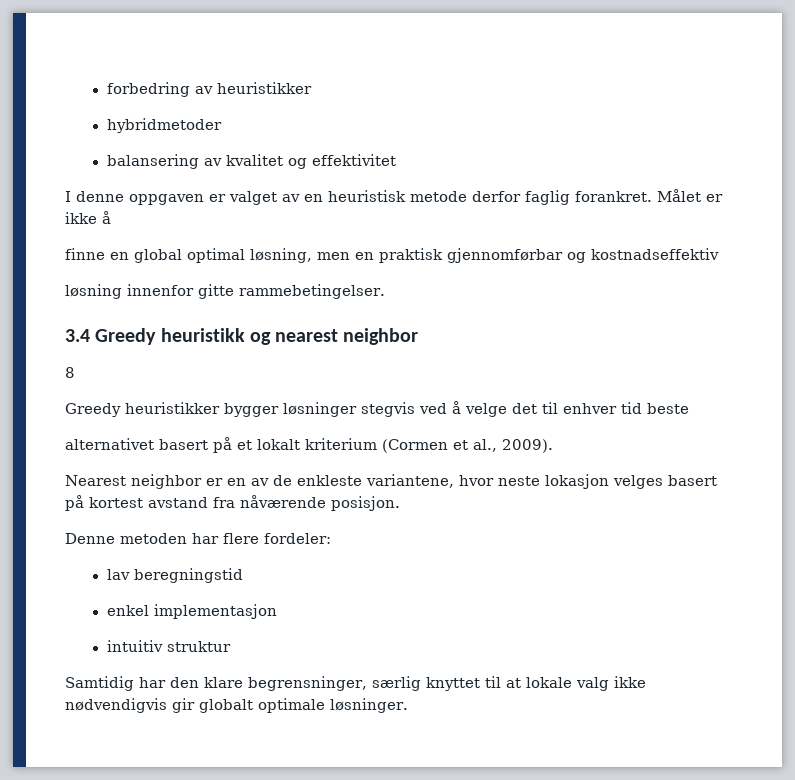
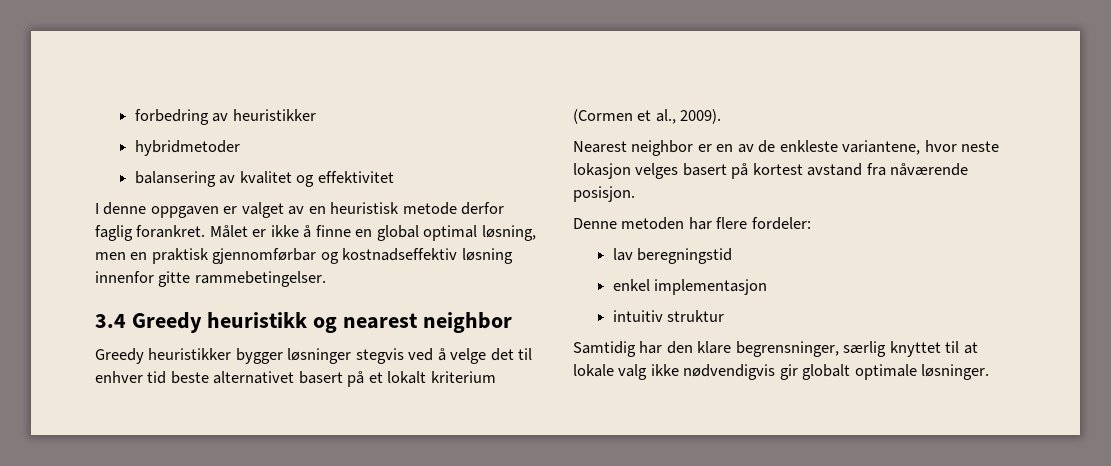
- Målet er ikke å
- finne en global optimal løsning, men en praktisk gjennomførbar og kostnadseffektiv
- løsning innenfor gitte rammebetingelser.
+ Målet er ikke å finne en global optimal løsning, men en praktisk gjennomførbar og kostnadseffektiv løsning innenfor gitte rammebetingelser.
- 8
- Greedy heuristikker bygger løsninger stegvis ved å velge det til enhver tid beste
- alternativet basert på et lokalt kriterium (Cormen et al., 2009).
+ Greedy heuristikker bygger løsninger stegvis ved å velge det til enhver tid beste alternativet basert på et lokalt kriterium (Cormen et al., 2009).

